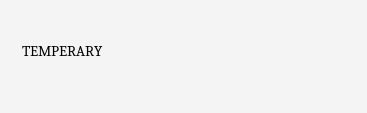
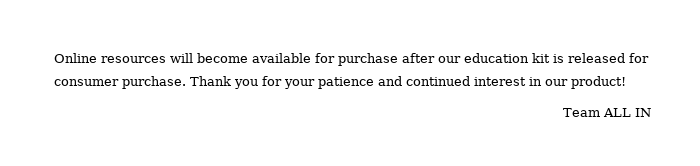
- TEMPERARY
+ Online resources will become available for purchase after our education kit is released for consumer purchase. Thank you for your patience and continued interest in our product!
+ Team ALL IN

